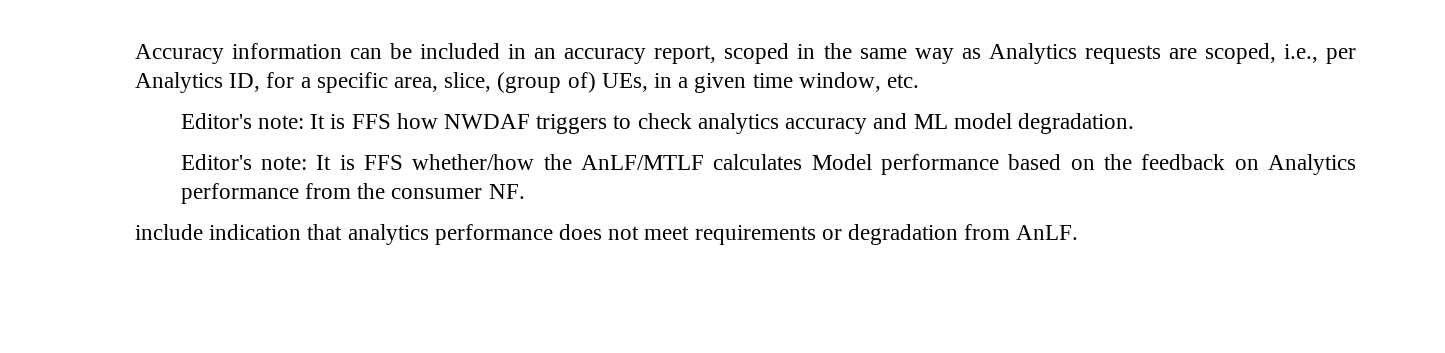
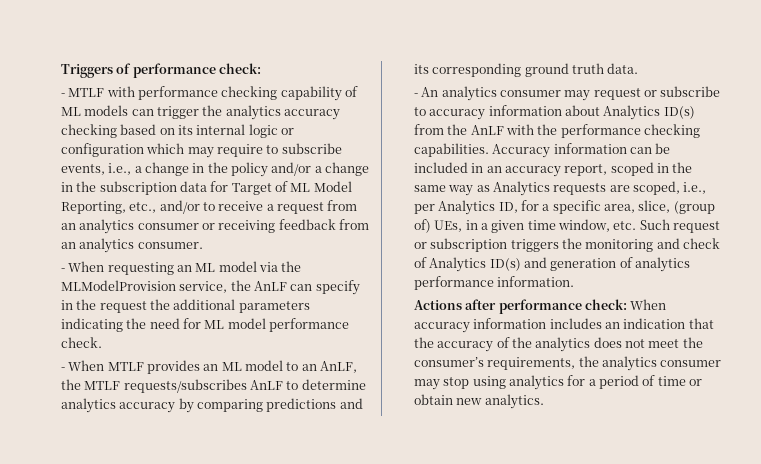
+ Triggers of performance check:
+ - MTLF with performance checking capability of ML models can trigger the analytics accuracy checking based on its internal logic or configuration which may require to subscribe events, i.e., a change in the policy and/or a change in the subscription data for Target of ML Model Reporting, etc., and/or to receive a request from an analytics consumer or receiving feedback from an analytics consumer.
+ - When requesting an ML model via the MLModelProvision service, the AnLF can specify in the request the additional parameters indicating the need for ML model performance check.
+ - When MTLF provides an ML model to an AnLF, the MTLF requests/subscribes AnLF to determine analytics accuracy by comparing predictions and its corresponding ground truth data.
+ - An analytics consumer may request or subscribe to accuracy information about Analytics ID(s) from the AnLF with the performance checking capabilities.
- Accuracy information can be included in an accuracy report, scoped in the same way as Analytics requests are scoped, i.e., per Analytics ID, for a specific area, slice, (group of) UEs, in a given time window, etc.
- Editor's note: It is FFS how NWDAF triggers to check analytics accuracy and ML model degradation.
- Editor's note: It is FFS whether/how the AnLF/MTLF calculates Model performance based on the feedback on Analytics performance from the consumer NF.
- include indication that analytics performance does not meet requirements or degradation from AnLF.
+ Accuracy information can be included in an accuracy report, scoped in the same way as Analytics requests are scoped, i.e., per Analytics ID, for a specific area, slice, (group of) UEs, in a given time window, etc. Such request or subscription triggers the monitoring and check of Analytics ID(s) and generation of analytics performance information.
+ Actions after performance check: When accuracy information includes an indication that the accuracy of the analytics does not meet the consumer’s requirements, the analytics consumer may stop using analytics for a period of time or obtain new analytics.

